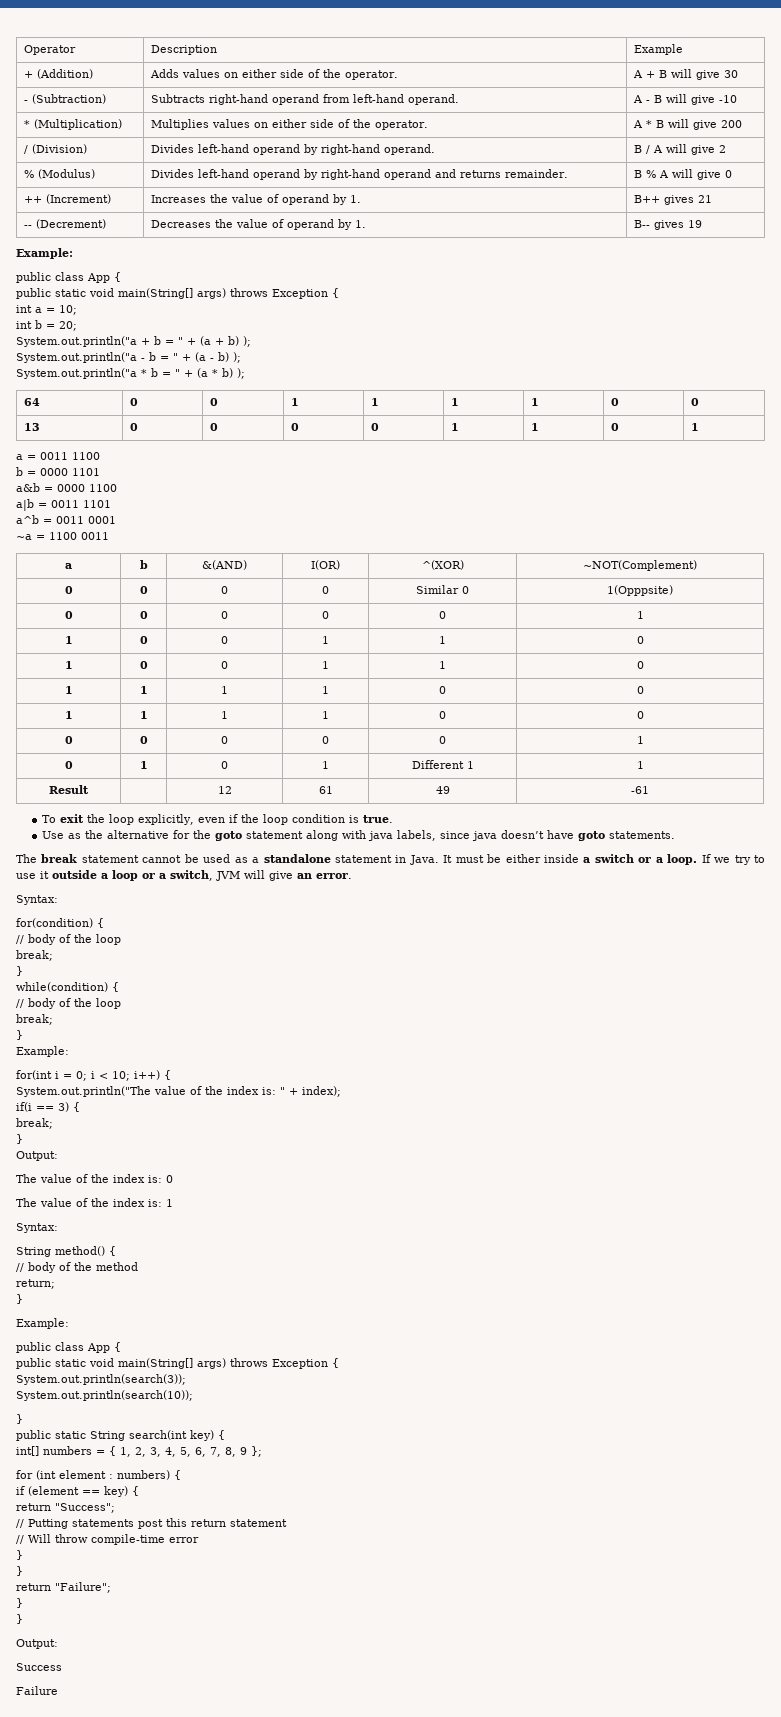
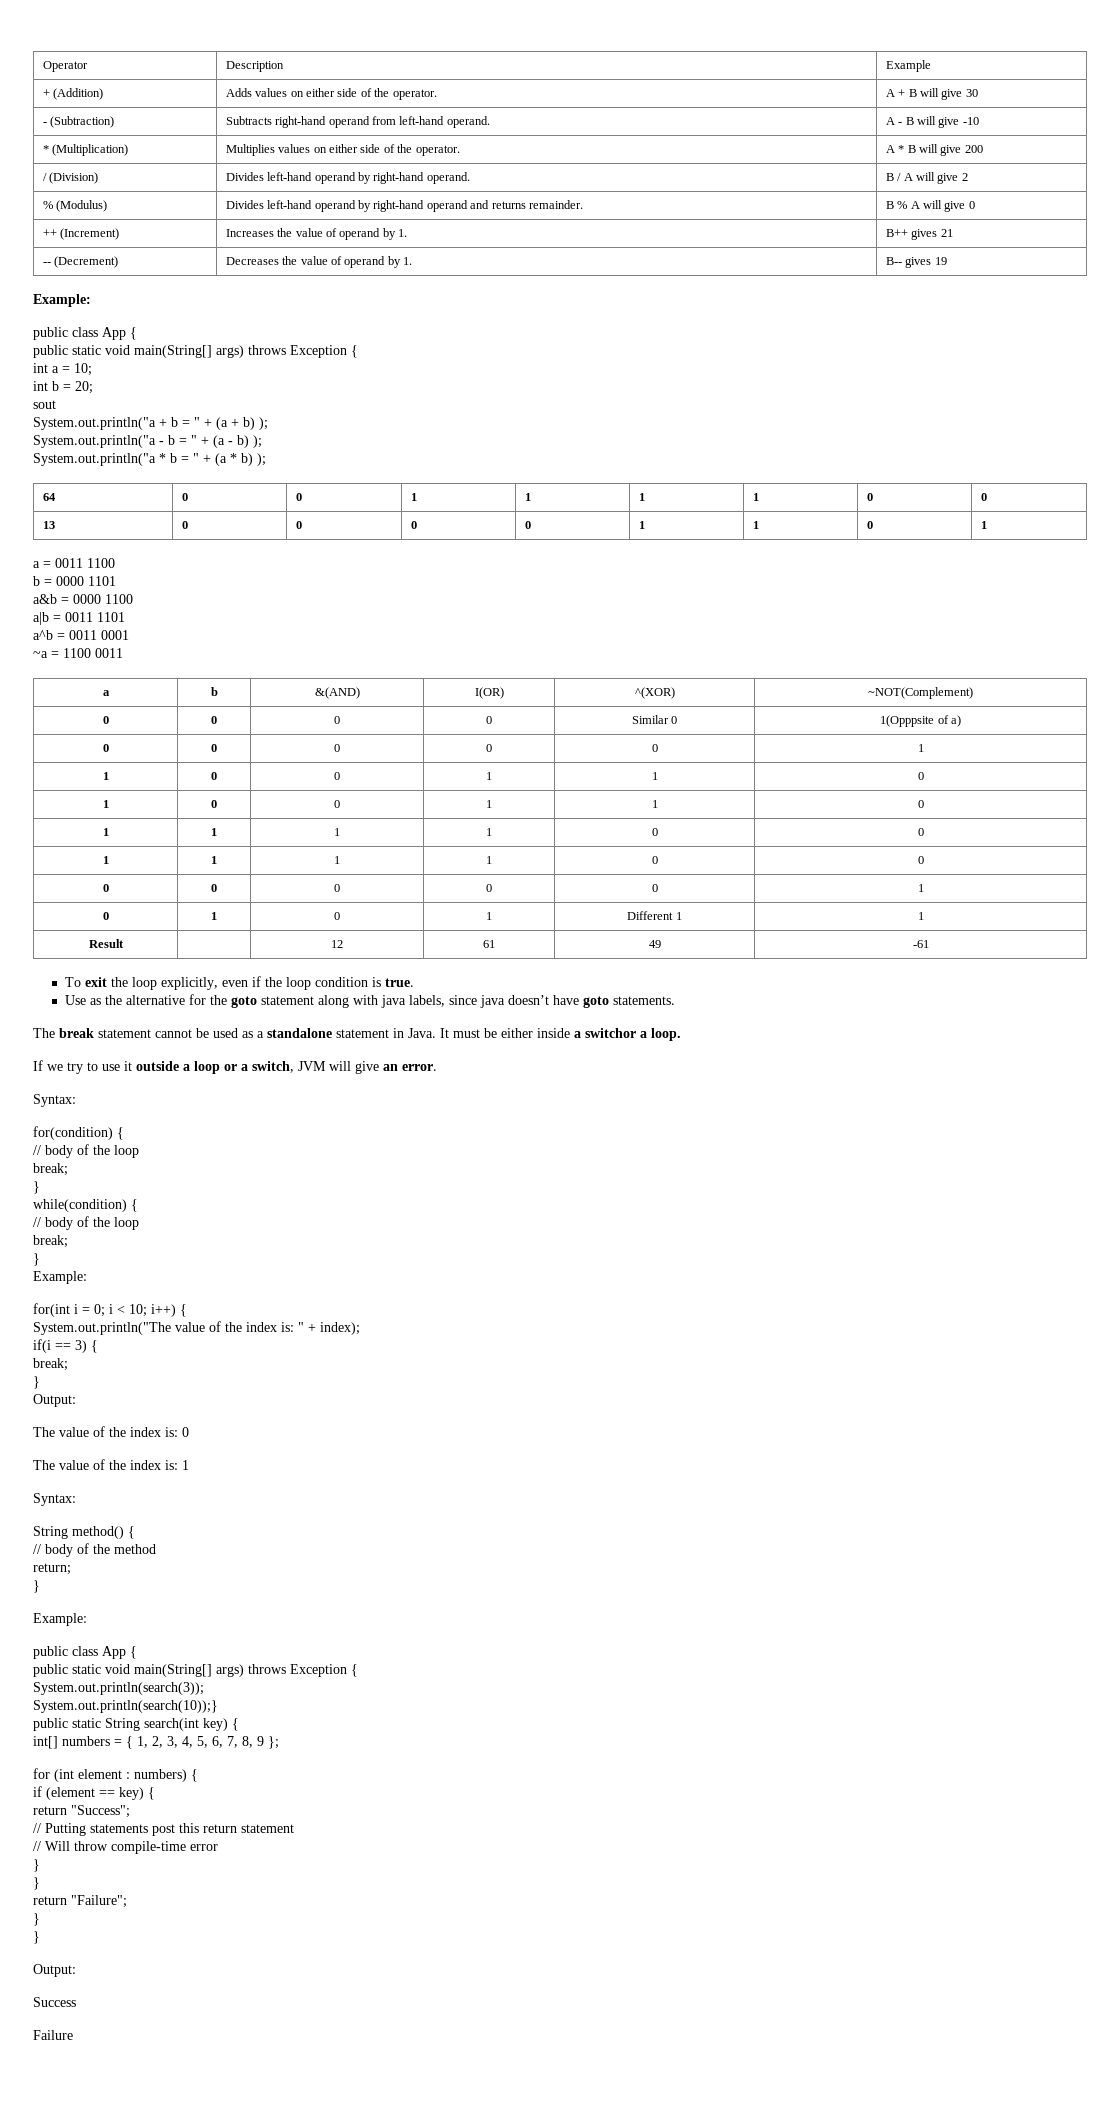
+ sout
- 0 | 0 | 0 | 0 | Similar 0 | 1(Opppsite)
+ 0 | 0 | 0 | 0 | Similar 0 | 1(Opppsite of a)
- It must be either inside a switch or a loop. If we try to use it outside a loop or a switch, JVM will give an error.
+ It must be either inside a switchor a loop.
+ If we try to use it outside a loop or a switch, JVM will give an error.
- System.out.println(search(10));
- }
+ System.out.println(search(10));}

